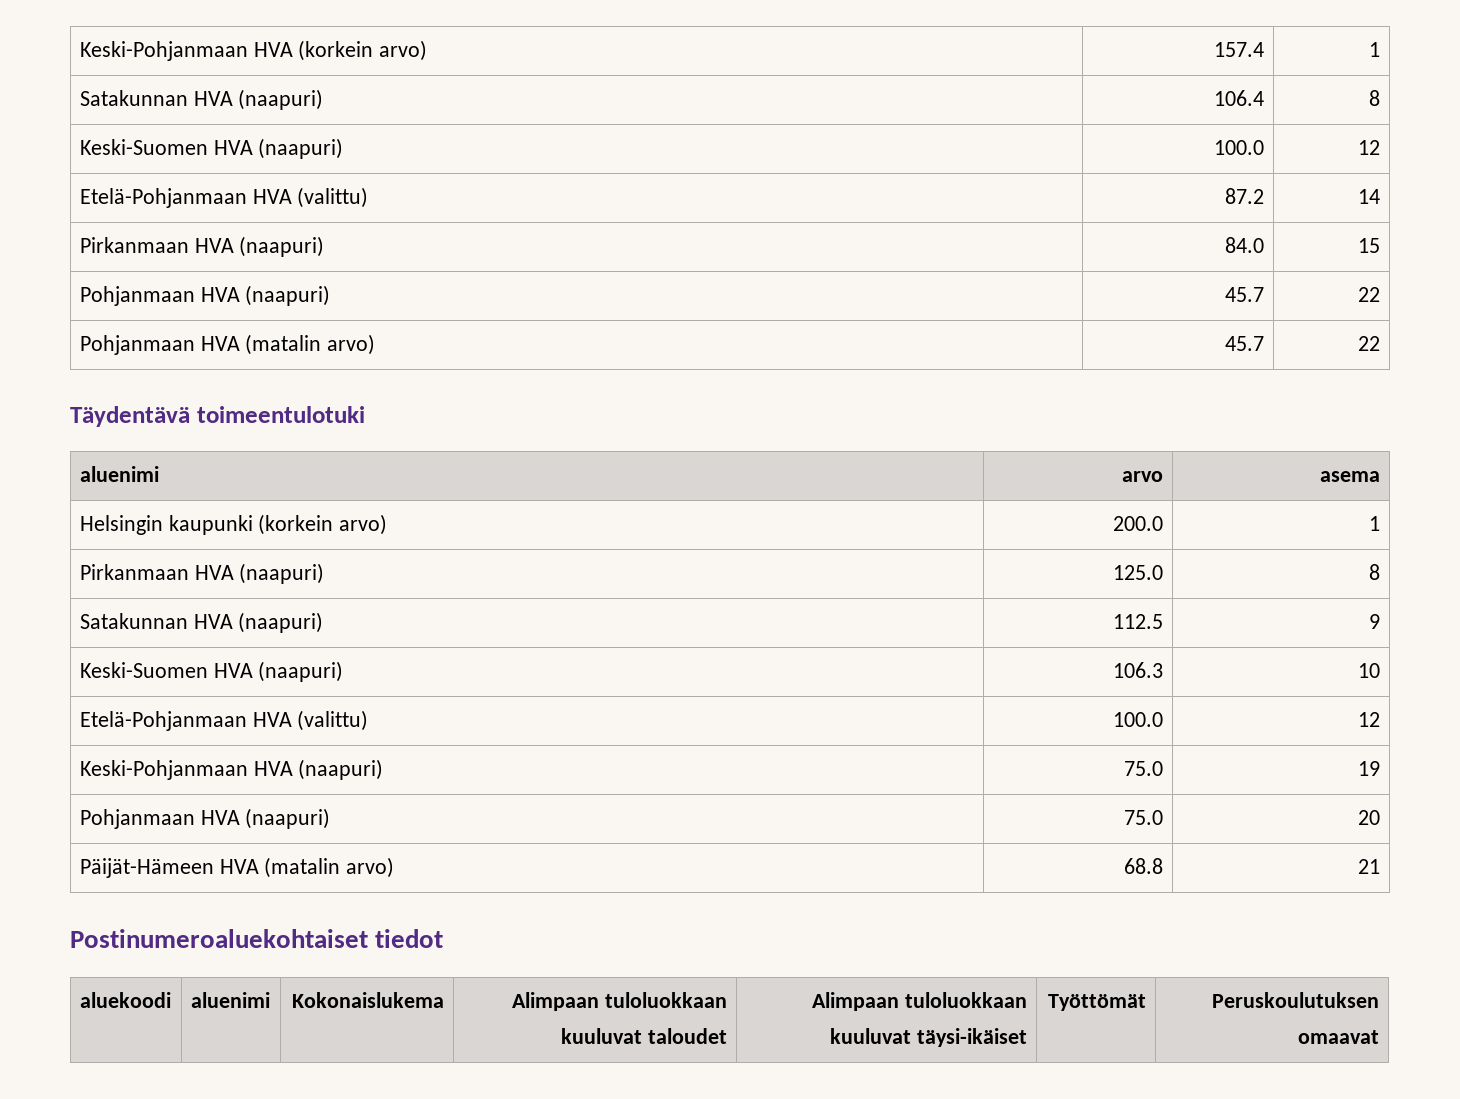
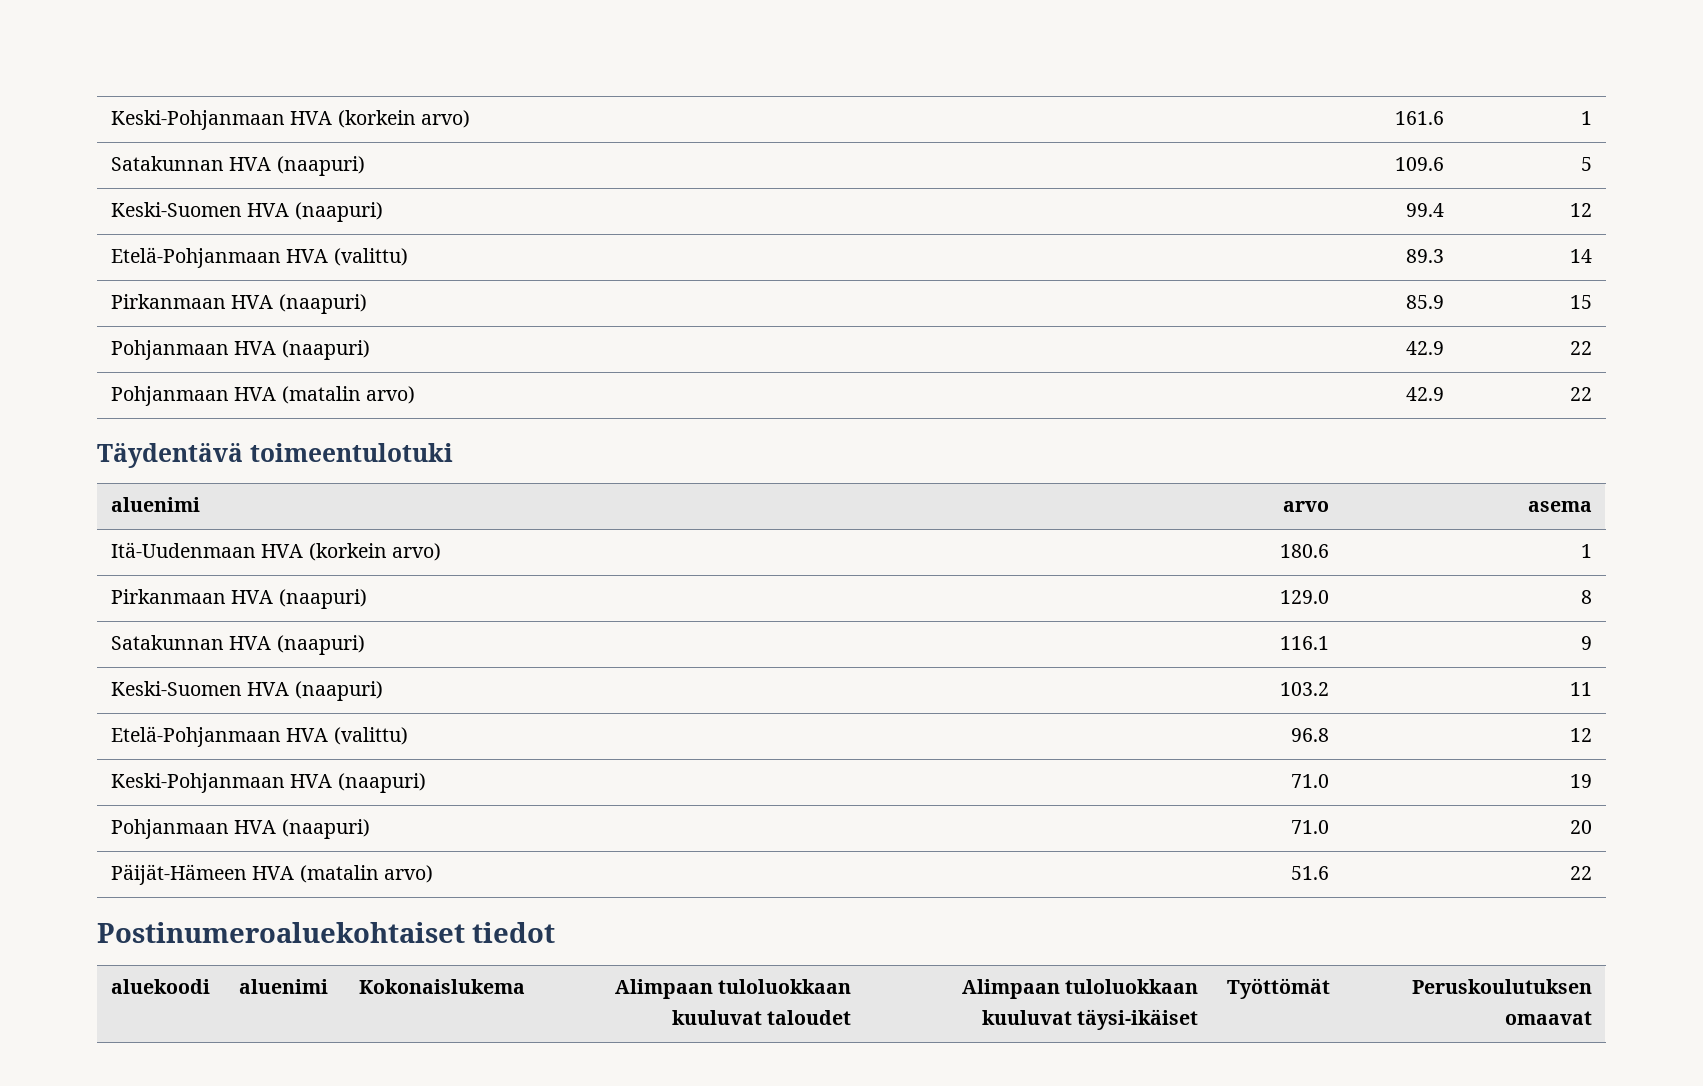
- Keski-Pohjanmaan HVA (korkein arvo) | 157.4 | 1
+ Keski-Pohjanmaan HVA (korkein arvo) | 161.6 | 1
- Satakunnan HVA (naapuri) | 106.4 | 8
- Keski-Suomen HVA (naapuri) | 100.0 | 12
+ Satakunnan HVA (naapuri) | 109.6 | 5
+ Keski-Suomen HVA (naapuri) | 99.4 | 12
- Etelä-Pohjanmaan HVA (valittu) | 87.2 | 14
+ Etelä-Pohjanmaan HVA (valittu) | 89.3 | 14
- Pirkanmaan HVA (naapuri) | 84.0 | 15
+ Pirkanmaan HVA (naapuri) | 85.9 | 15
- Pohjanmaan HVA (naapuri) | 45.7 | 22
+ Pohjanmaan HVA (naapuri) | 42.9 | 22
- Pohjanmaan HVA (matalin arvo) | 45.7 | 22
+ Pohjanmaan HVA (matalin arvo) | 42.9 | 22
- Helsingin kaupunki (korkein arvo) | 200.0 | 1
+ Itä-Uudenmaan HVA (korkein arvo) | 180.6 | 1
- Pirkanmaan HVA (naapuri) | 125.0 | 8
+ Pirkanmaan HVA (naapuri) | 129.0 | 8
- Satakunnan HVA (naapuri) | 112.5 | 9
+ Satakunnan HVA (naapuri) | 116.1 | 9
- Keski-Suomen HVA (naapuri) | 106.3 | 10
- Etelä-Pohjanmaan HVA (valittu) | 100.0 | 12
+ Keski-Suomen HVA (naapuri) | 103.2 | 11
+ Etelä-Pohjanmaan HVA (valittu) | 96.8 | 12
- Keski-Pohjanmaan HVA (naapuri) | 75.0 | 19
+ Keski-Pohjanmaan HVA (naapuri) | 71.0 | 19
- Pohjanmaan HVA (naapuri) | 75.0 | 20
+ Pohjanmaan HVA (naapuri) | 71.0 | 20
- Päijät-Hämeen HVA (matalin arvo) | 68.8 | 21
+ Päijät-Hämeen HVA (matalin arvo) | 51.6 | 22

